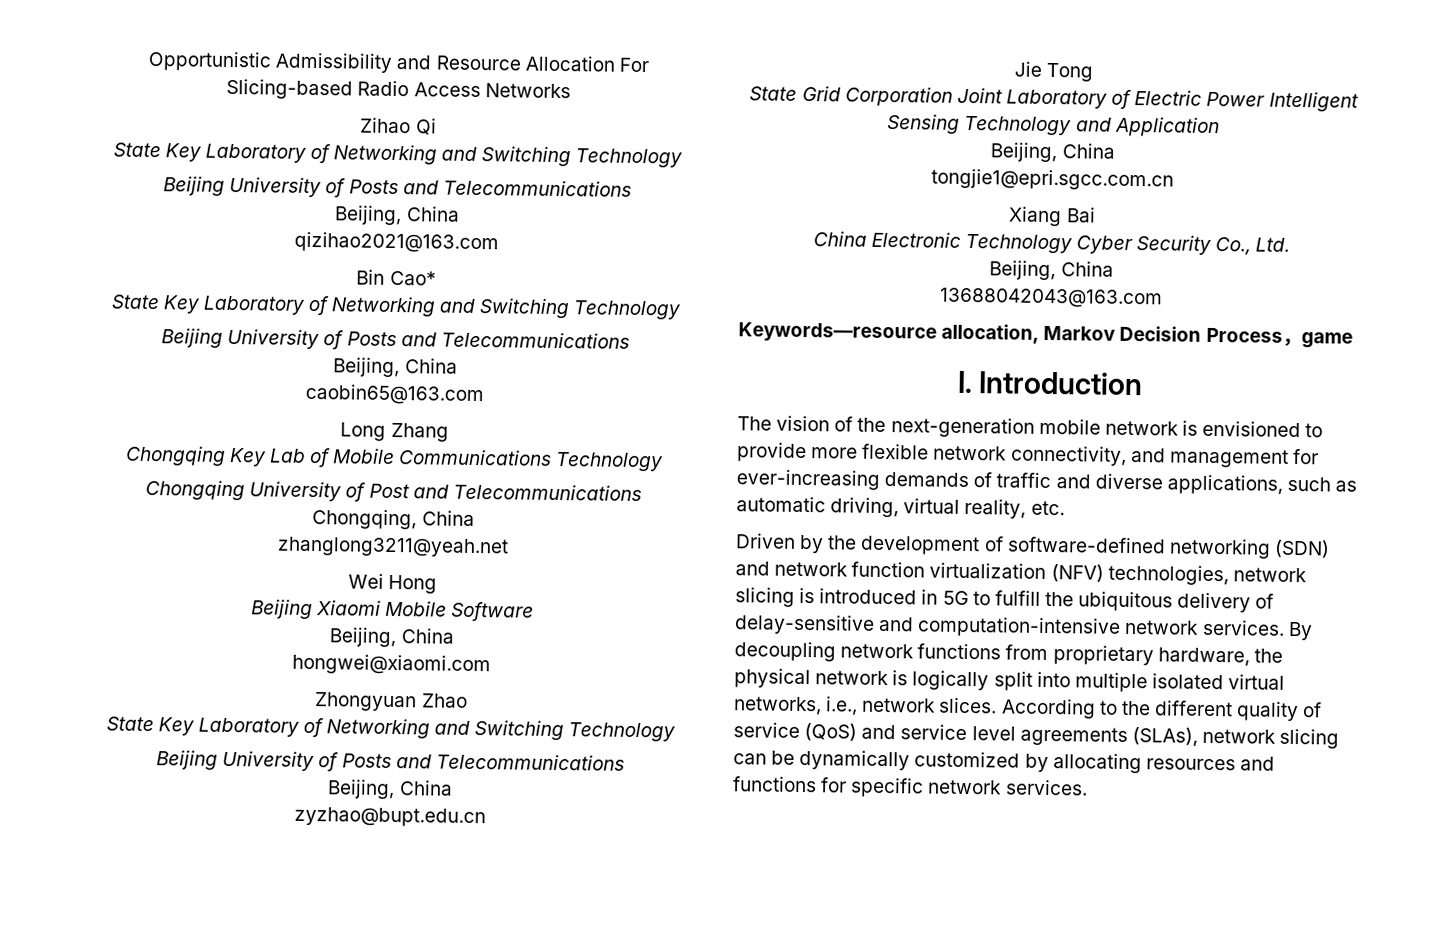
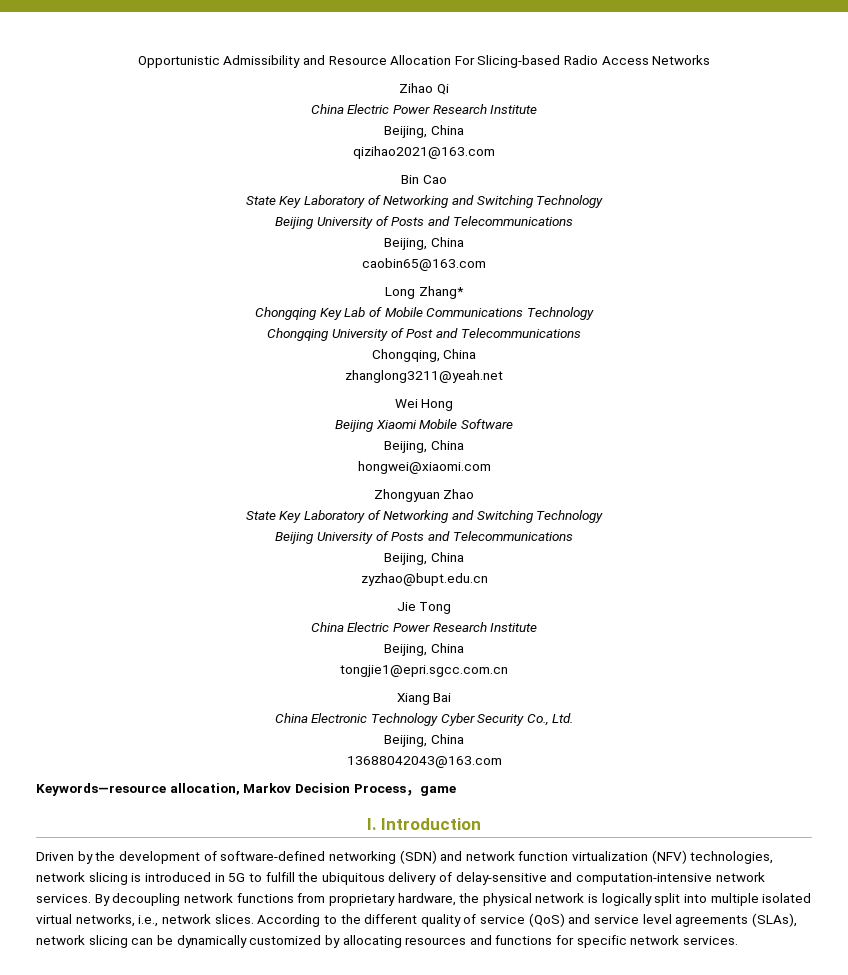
  Zihao Qi
- State Key Laboratory of Networking and Switching Technology
- Beijing University of Posts and Telecommunications
+ China Electric Power Research Institute
- Bin Cao*
+ Bin Cao
- Long Zhang
+ Long Zhang*
  Jie Tong
- State Grid Corporation Joint Laboratory of Electric Power Intelligent Sensing Technology and Application
+ China Electric Power Research Institute
- The vision of the next-generation mobile network is envisioned to provide more flexible network connectivity, and management for ever-increasing demands of traffic and diverse applications, such as automatic driving, virtual reality, etc.

